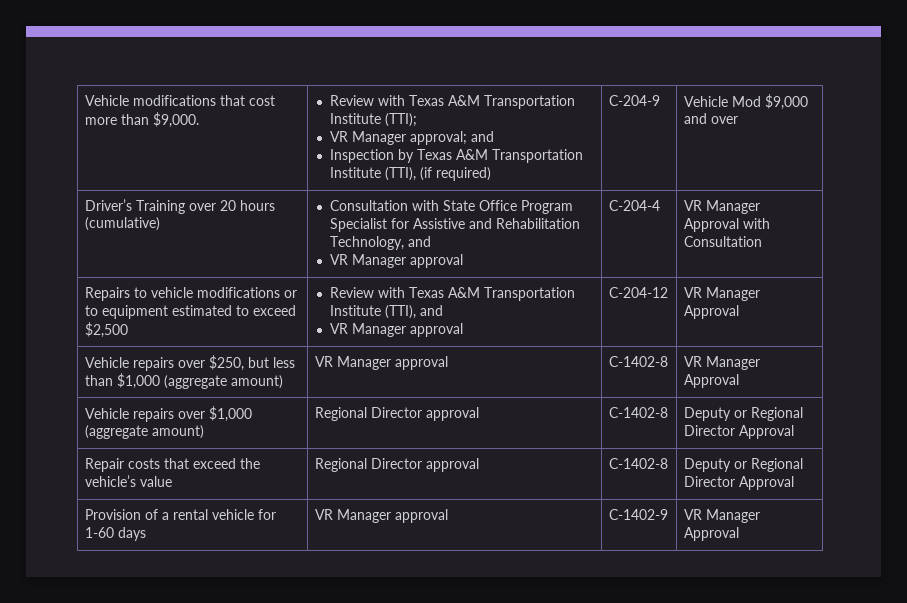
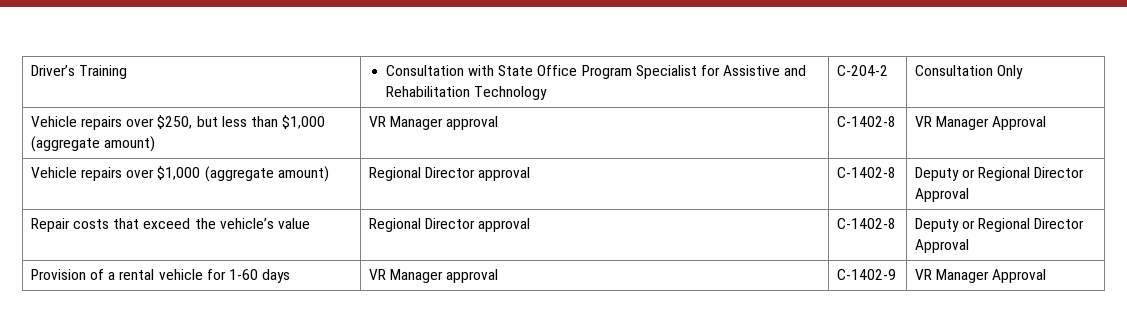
- Vehicle modifications that cost more than $9,000. | Review with Texas A&M Transportation Institute (TTI);
- VR Manager approval; and
- Inspection by Texas A&M Transportation Institute (TTI), (if required) | C-204-9 | Vehicle Mod $9,000 and over
- Driver’s Training over 20 hours (cumulative) | Consultation with State Office Program Specialist for Assistive and Rehabilitation Technology, and
- VR Manager approval | C-204-4 | VR Manager Approval with Consultation
- Repairs to vehicle modifications or to equipment estimated to exceed $2,500 | Review with Texas A&M Transportation Institute (TTI), and
- VR Manager approval | C-204-12 | VR Manager Approval
+ Driver’s Training | Consultation with State Office Program Specialist for Assistive and Rehabilitation Technology | C-204-2 | Consultation Only

